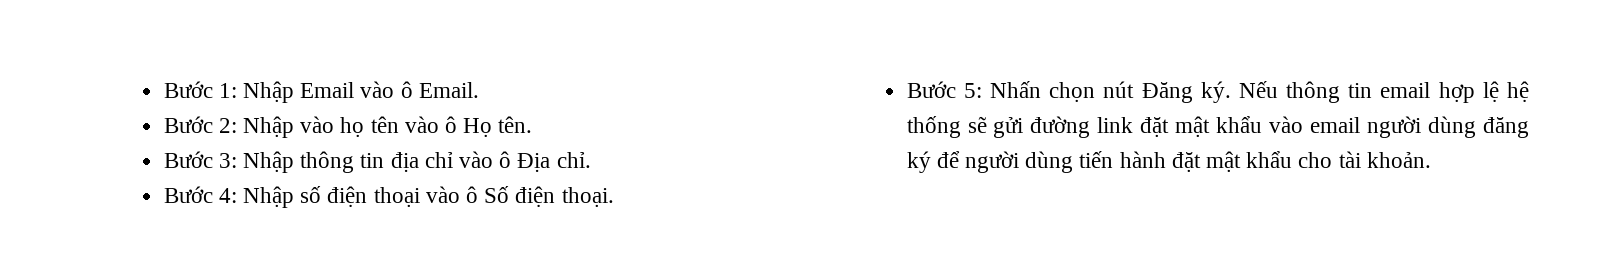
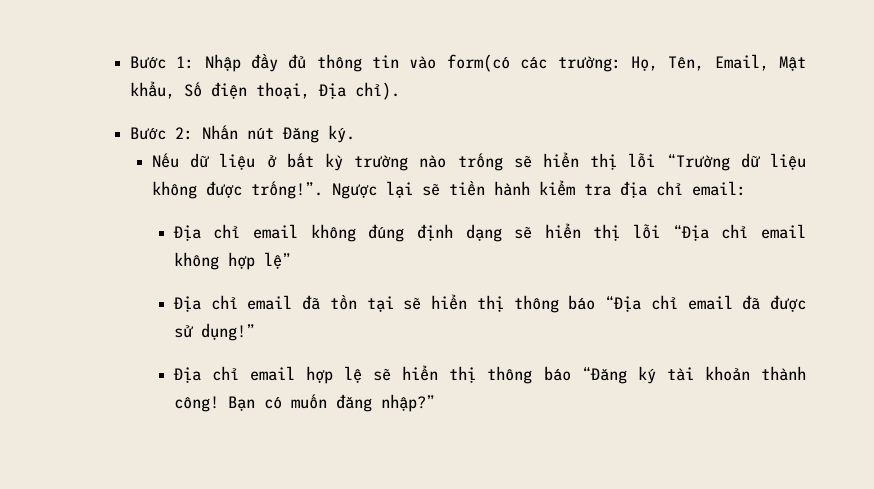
- Bước 1: Nhập Email vào ô Email.
- Bước 2: Nhập vào họ tên vào ô Họ tên.
- Bước 3: Nhập thông tin địa chỉ vào ô Địa chỉ.
- Bước 4: Nhập số điện thoại vào ô Số điện thoại.
- Bước 5: Nhấn chọn nút Đăng ký. Nếu thông tin email hợp lệ hệ thống sẽ gửi đường link đặt mật khẩu vào email người dùng đăng ký để người dùng tiến hành đặt mật khẩu cho tài khoản.
+ Bước 1: Nhập đầy đủ thông tin vào form(có các trường: Họ, Tên, Email, Mật khẩu, Số điện thoại, Địa chỉ).
+ Bước 2: Nhấn nút Đăng ký.
+ Nếu dữ liệu ở bất kỳ trường nào trống sẽ hiển thị lỗi “Trường dữ liệu không được trống!”. Ngược lại sẽ tiền hành kiểm tra địa chỉ email:
+ Địa chỉ email không đúng định dạng sẽ hiển thị lỗi “Địa chỉ email không hợp lệ”
+ Địa chỉ email đã tồn tại sẽ hiển thị thông báo “Địa chỉ email đã được sử dụng!”
+ Địa chỉ email hợp lệ sẽ hiển thị thông báo “Đăng ký tài khoản thành công! Bạn có muốn đăng nhập?”

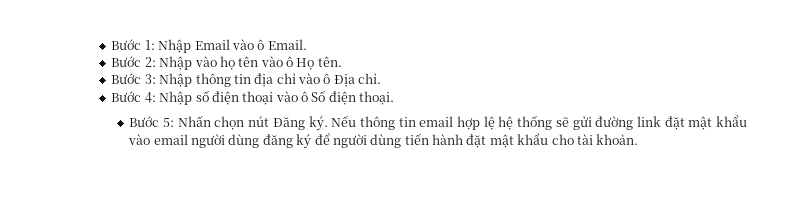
- Bước 1: Nhập đầy đủ thông tin vào form(có các trường: Họ, Tên, Email, Mật khẩu, Số điện thoại, Địa chỉ).
- Bước 2: Nhấn nút Đăng ký.
- Nếu dữ liệu ở bất kỳ trường nào trống sẽ hiển thị lỗi “Trường dữ liệu không được trống!”. Ngược lại sẽ tiền hành kiểm tra địa chỉ email:
- Địa chỉ email không đúng định dạng sẽ hiển thị lỗi “Địa chỉ email không hợp lệ”
- Địa chỉ email đã tồn tại sẽ hiển thị thông báo “Địa chỉ email đã được sử dụng!”
- Địa chỉ email hợp lệ sẽ hiển thị thông báo “Đăng ký tài khoản thành công! Bạn có muốn đăng nhập?”
+ Bước 1: Nhập Email vào ô Email.
+ Bước 2: Nhập vào họ tên vào ô Họ tên.
+ Bước 3: Nhập thông tin địa chỉ vào ô Địa chỉ.
+ Bước 4: Nhập số điện thoại vào ô Số điện thoại.
+ Bước 5: Nhấn chọn nút Đăng ký. Nếu thông tin email hợp lệ hệ thống sẽ gửi đường link đặt mật khẩu vào email người dùng đăng ký để người dùng tiến hành đặt mật khẩu cho tài khoản.

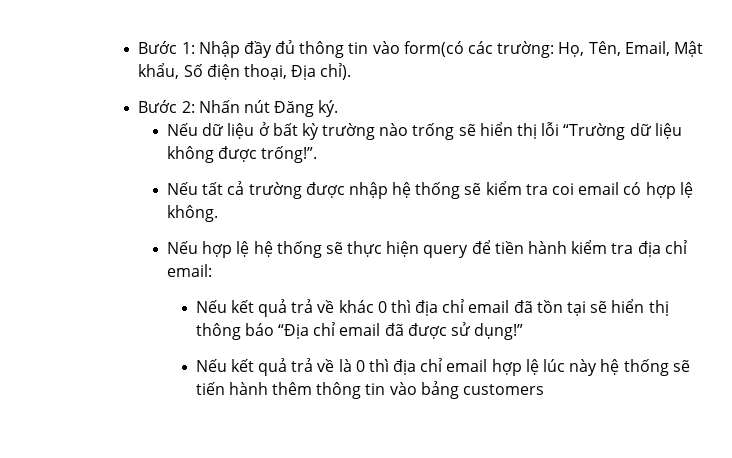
- Bước 1: Nhập Email vào ô Email.
- Bước 2: Nhập vào họ tên vào ô Họ tên.
- Bước 3: Nhập thông tin địa chỉ vào ô Địa chỉ.
- Bước 4: Nhập số điện thoại vào ô Số điện thoại.
- Bước 5: Nhấn chọn nút Đăng ký. Nếu thông tin email hợp lệ hệ thống sẽ gửi đường link đặt mật khẩu vào email người dùng đăng ký để người dùng tiến hành đặt mật khẩu cho tài khoản.
+ Bước 1: Nhập đầy đủ thông tin vào form(có các trường: Họ, Tên, Email, Mật khẩu, Số điện thoại, Địa chỉ).
+ Bước 2: Nhấn nút Đăng ký.
+ Nếu dữ liệu ở bất kỳ trường nào trống sẽ hiển thị lỗi “Trường dữ liệu không được trống!”.
+ Nếu tất cả trường được nhập hệ thống sẽ kiểm tra coi email có hợp lệ không.
+ Nếu hợp lệ hệ thống sẽ thực hiện query để tiền hành kiểm tra địa chỉ email:
+ Nếu kết quả trả về khác 0 thì địa chỉ email đã tồn tại sẽ hiển thị thông báo “Địa chỉ email đã được sử dụng!”
+ Nếu kết quả trả về là 0 thì địa chỉ email hợp lệ lúc này hệ thống sẽ tiến hành thêm thông tin vào bảng customers

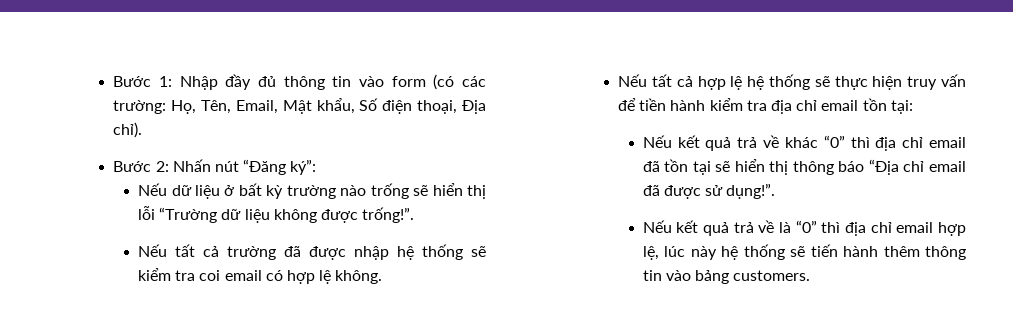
- Bước 1: Nhập đầy đủ thông tin vào form(có các trường: Họ, Tên, Email, Mật khẩu, Số điện thoại, Địa chỉ).
+ Bước 1: Nhập đầy đủ thông tin vào form (có các trường: Họ, Tên, Email, Mật khẩu, Số điện thoại, Địa chỉ).
- Bước 2: Nhấn nút Đăng ký.
+ Bước 2: Nhấn nút “Đăng ký”:
- Nếu tất cả trường được nhập hệ thống sẽ kiểm tra coi email có hợp lệ không.
+ Nếu tất cả trường đã được nhập hệ thống sẽ kiểm tra coi email có hợp lệ không.
- Nếu hợp lệ hệ thống sẽ thực hiện query để tiền hành kiểm tra địa chỉ email:
+ Nếu tất cả hợp lệ hệ thống sẽ thực hiện truy vấn để tiền hành kiểm tra địa chỉ email tồn tại:
- Nếu kết quả trả về khác 0 thì địa chỉ email đã tồn tại sẽ hiển thị thông báo “Địa chỉ email đã được sử dụng!”
+ Nếu kết quả trả về khác “0” thì địa chỉ email đã tồn tại sẽ hiển thị thông báo “Địa chỉ email đã được sử dụng!”.
- Nếu kết quả trả về là 0 thì địa chỉ email hợp lệ lúc này hệ thống sẽ tiến hành thêm thông tin vào bảng customers
+ Nếu kết quả trả về là “0” thì địa chỉ email hợp lệ, lúc này hệ thống sẽ tiến hành thêm thông tin vào bảng customers.

